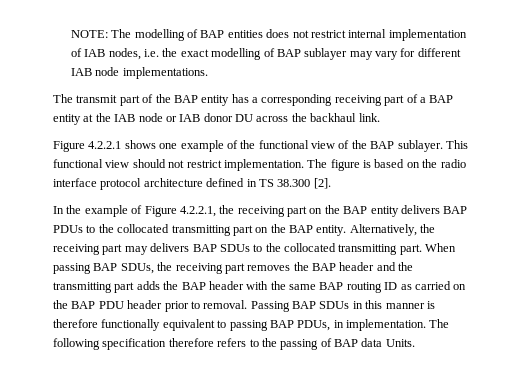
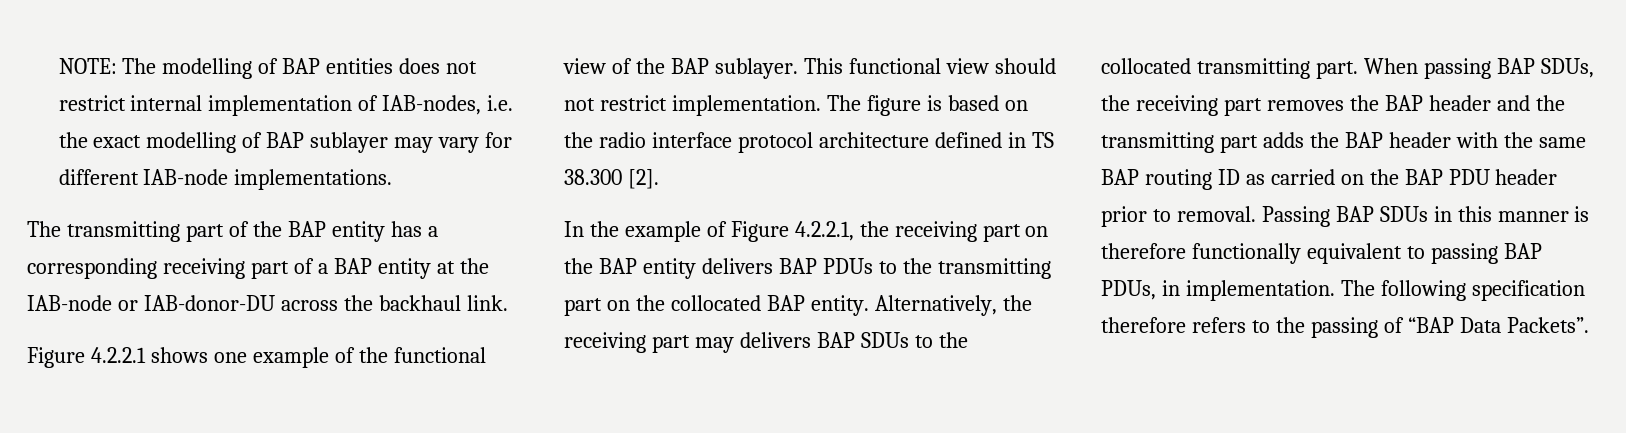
- NOTE: The modelling of BAP entities does not restrict internal implementation of IAB nodes, i.e. the exact modelling of BAP sublayer may vary for different IAB node implementations.
+ NOTE: The modelling of BAP entities does not restrict internal implementation of IAB-nodes, i.e. the exact modelling of BAP sublayer may vary for different IAB-node implementations.
- The transmit part of the BAP entity has a corresponding receiving part of a BAP entity at the IAB node or IAB donor DU across the backhaul link.
+ The transmitting part of the BAP entity has a corresponding receiving part of a BAP entity at the IAB-node or IAB-donor-DU across the backhaul link.
- In the example of Figure 4.2.2.1, the receiving part on the BAP entity delivers BAP PDUs to the collocated transmitting part on the BAP entity.
+ In the example of Figure 4.2.2.1, the receiving part on the BAP entity delivers BAP PDUs to the transmitting part on the collocated BAP entity.
- The following specification therefore refers to the passing of BAP data Units.
+ The following specification therefore refers to the passing of “BAP Data Packets”.

